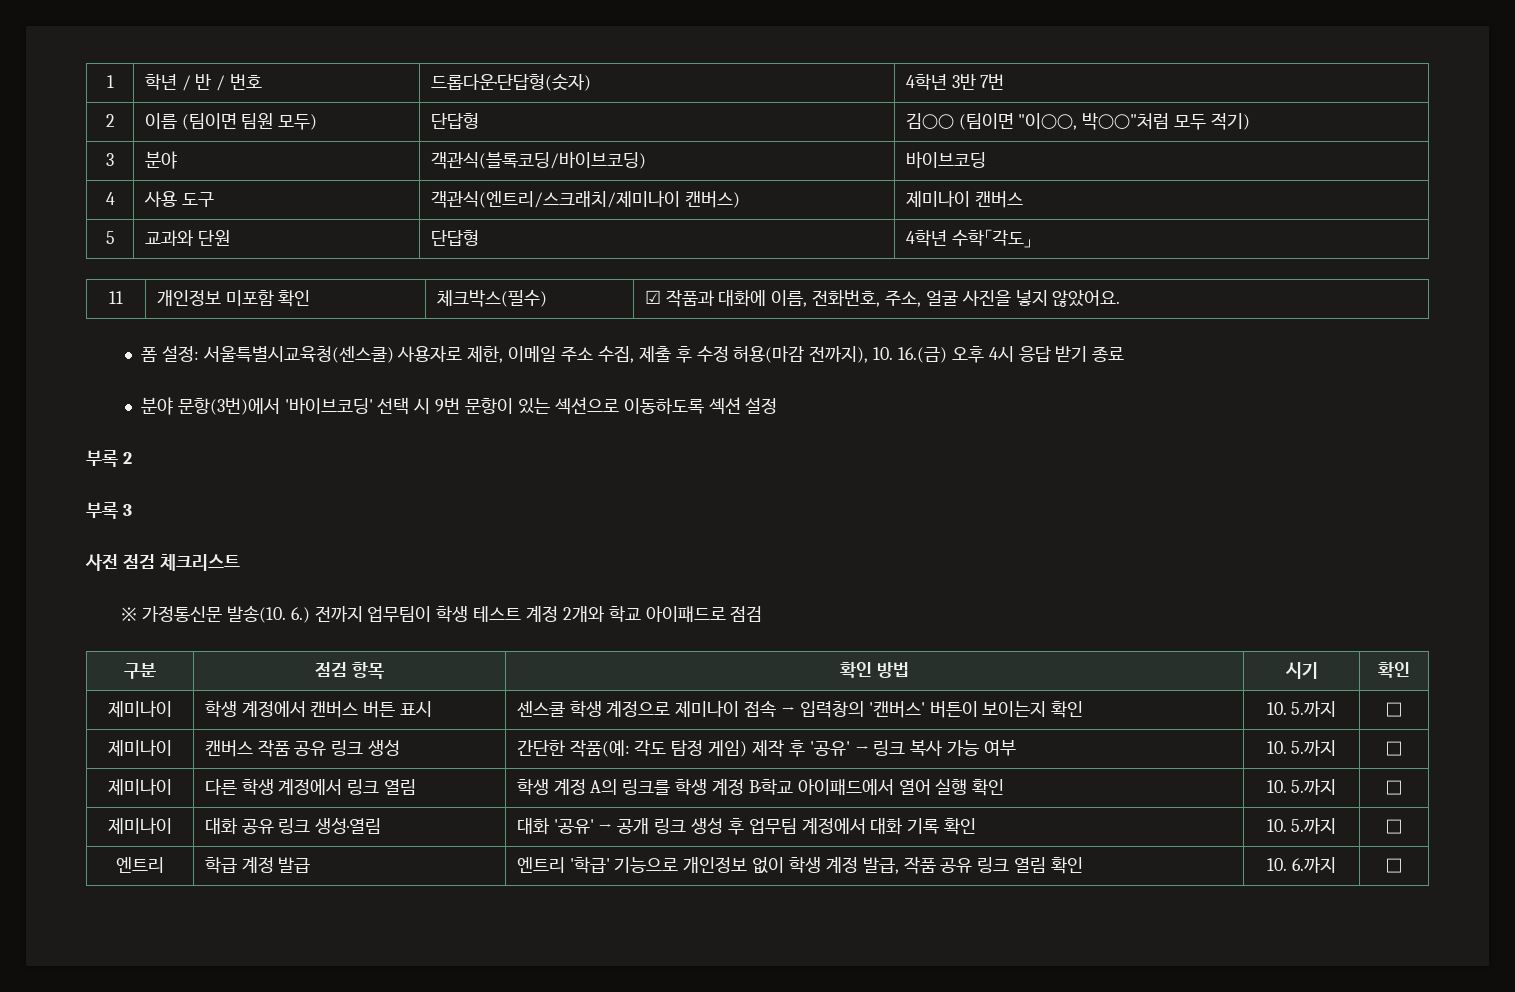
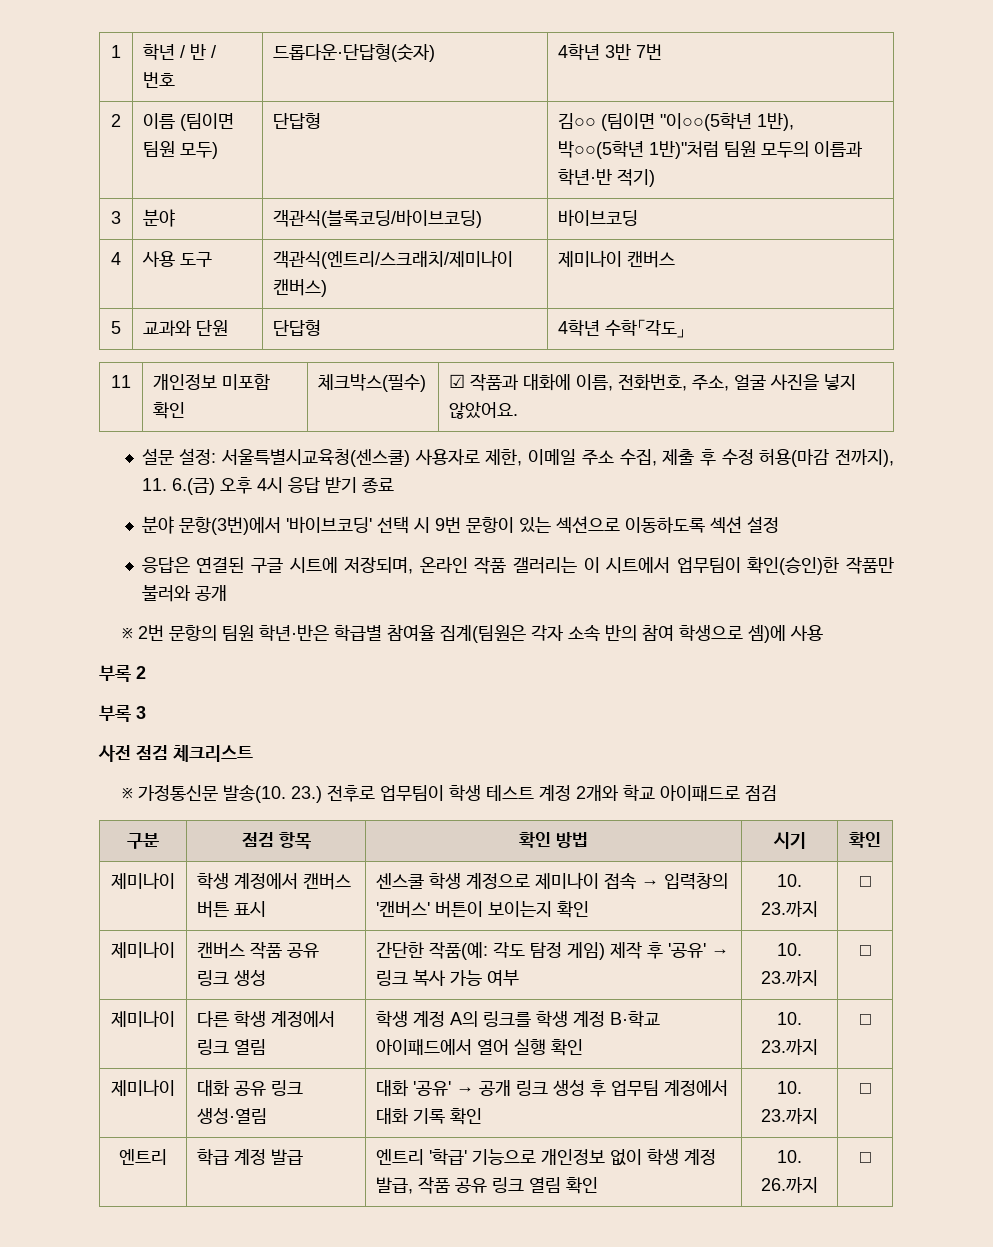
- 2 | 이름 (팀이면 팀원 모두) | 단답형 | 김○○ (팀이면 "이○○, 박○○"처럼 모두 적기)
+ 2 | 이름 (팀이면 팀원 모두) | 단답형 | 김○○ (팀이면 "이○○(5학년 1반), 박○○(5학년 1반)"처럼 팀원 모두의 이름과 학년·반 적기)
- 폼 설정: 서울특별시교육청(센스쿨) 사용자로 제한, 이메일 주소 수집, 제출 후 수정 허용(마감 전까지), 10. 16.(금) 오후 4시 응답 받기 종료
+ 설문 설정: 서울특별시교육청(센스쿨) 사용자로 제한, 이메일 주소 수집, 제출 후 수정 허용(마감 전까지), 11. 6.(금) 오후 4시 응답 받기 종료
+ 응답은 연결된 구글 시트에 저장되며, 온라인 작품 갤러리는 이 시트에서 업무팀이 확인(승인)한 작품만 불러와 공개
+ ※ 2번 문항의 팀원 학년·반은 학급별 참여율 집계(팀원은 각자 소속 반의 참여 학생으로 셈)에 사용
- 6.) 전까지 업무팀이 학생 테스트 계정 2개와 학교 아이패드로 점검
+ 23.) 전후로 업무팀이 학생 테스트 계정 2개와 학교 아이패드로 점검
- 제미나이 | 학생 계정에서 캔버스 버튼 표시 | 센스쿨 학생 계정으로 제미나이 접속 → 입력창의 '캔버스' 버튼이 보이는지 확인 | 10. 5.까지 | □
+ 제미나이 | 학생 계정에서 캔버스 버튼 표시 | 센스쿨 학생 계정으로 제미나이 접속 → 입력창의 '캔버스' 버튼이 보이는지 확인 | 10. 23.까지 | □
- 제미나이 | 캔버스 작품 공유 링크 생성 | 간단한 작품(예: 각도 탐정 게임) 제작 후 '공유' → 링크 복사 가능 여부 | 10. 5.까지 | □
+ 제미나이 | 캔버스 작품 공유 링크 생성 | 간단한 작품(예: 각도 탐정 게임) 제작 후 '공유' → 링크 복사 가능 여부 | 10. 23.까지 | □
- 제미나이 | 다른 학생 계정에서 링크 열림 | 학생 계정 A의 링크를 학생 계정 B·학교 아이패드에서 열어 실행 확인 | 10. 5.까지 | □
+ 제미나이 | 다른 학생 계정에서 링크 열림 | 학생 계정 A의 링크를 학생 계정 B·학교 아이패드에서 열어 실행 확인 | 10. 23.까지 | □
- 제미나이 | 대화 공유 링크 생성·열림 | 대화 '공유' → 공개 링크 생성 후 업무팀 계정에서 대화 기록 확인 | 10. 5.까지 | □
+ 제미나이 | 대화 공유 링크 생성·열림 | 대화 '공유' → 공개 링크 생성 후 업무팀 계정에서 대화 기록 확인 | 10. 23.까지 | □
- 엔트리 | 학급 계정 발급 | 엔트리 '학급' 기능으로 개인정보 없이 학생 계정 발급, 작품 공유 링크 열림 확인 | 10. 6.까지 | □
+ 엔트리 | 학급 계정 발급 | 엔트리 '학급' 기능으로 개인정보 없이 학생 계정 발급, 작품 공유 링크 열림 확인 | 10. 26.까지 | □

